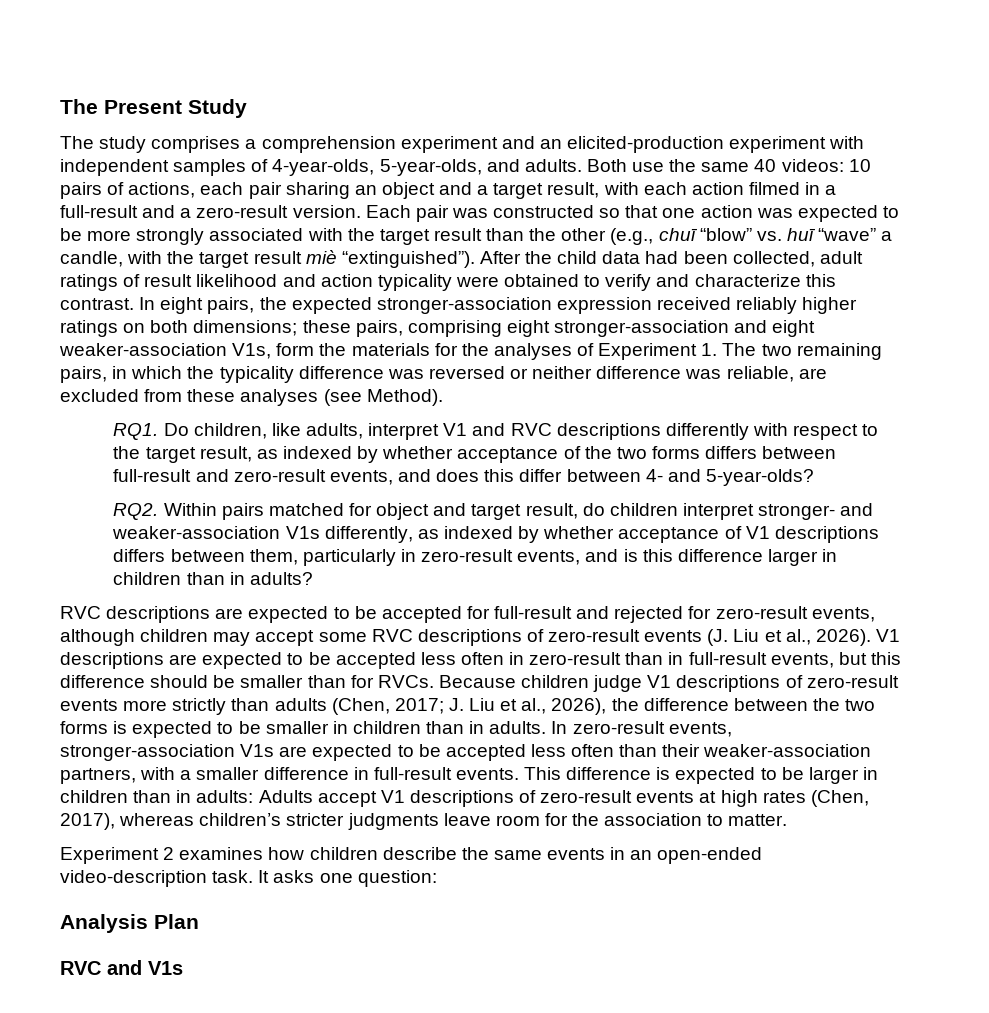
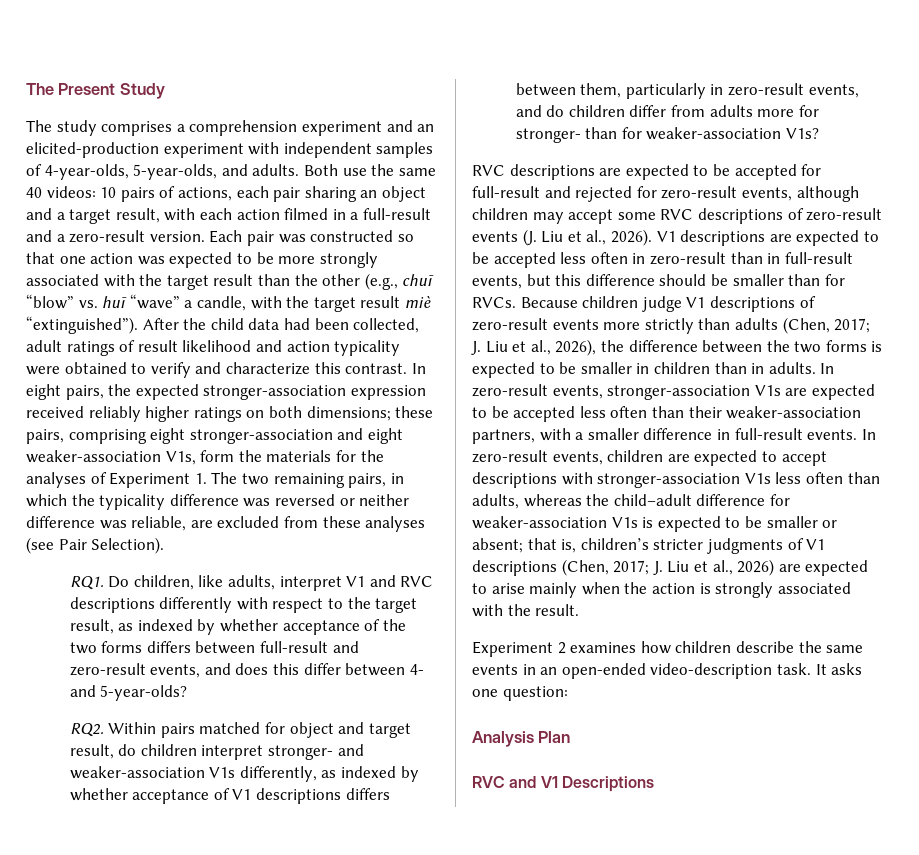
- In eight pairs, the expected stronger-association expression received reliably higher ratings on both dimensions; these pairs, comprising eight stronger-association and eight weaker-association V1s, form the materials for the analyses of Experiment 1. The two remaining pairs, in which the typicality difference was reversed or neither difference was reliable, are excluded from these analyses (see Method).
+ In eight pairs, the expected stronger-association expression received reliably higher ratings on both dimensions; these pairs, comprising eight stronger-association and eight weaker-association V1s, form the materials for the analyses of Experiment 1. The two remaining pairs, in which the typicality difference was reversed or neither difference was reliable, are excluded from these analyses (see Pair Selection).
- RQ2. Within pairs matched for object and target result, do children interpret stronger- and weaker-association V1s differently, as indexed by whether acceptance of V1 descriptions differs between them, particularly in zero-result events, and is this difference larger in children than in adults?
+ RQ2. Within pairs matched for object and target result, do children interpret stronger- and weaker-association V1s differently, as indexed by whether acceptance of V1 descriptions differs between them, particularly in zero-result events, and do children differ from adults more for stronger- than for weaker-association V1s?
- This difference is expected to be larger in children than in adults: Adults accept V1 descriptions of zero-result events at high rates (Chen, 2017), whereas children’s stricter judgments leave room for the association to matter.
+ In zero-result events, children are expected to accept descriptions with stronger-association V1s less often than adults, whereas the child–adult difference for weaker-association V1s is expected to be smaller or absent; that is, children’s stricter judgments of V1 descriptions (Chen, 2017; J. Liu et al., 2026) are expected to arise mainly when the action is strongly associated with the result.
- RVC and V1s
+ RVC and V1 Descriptions

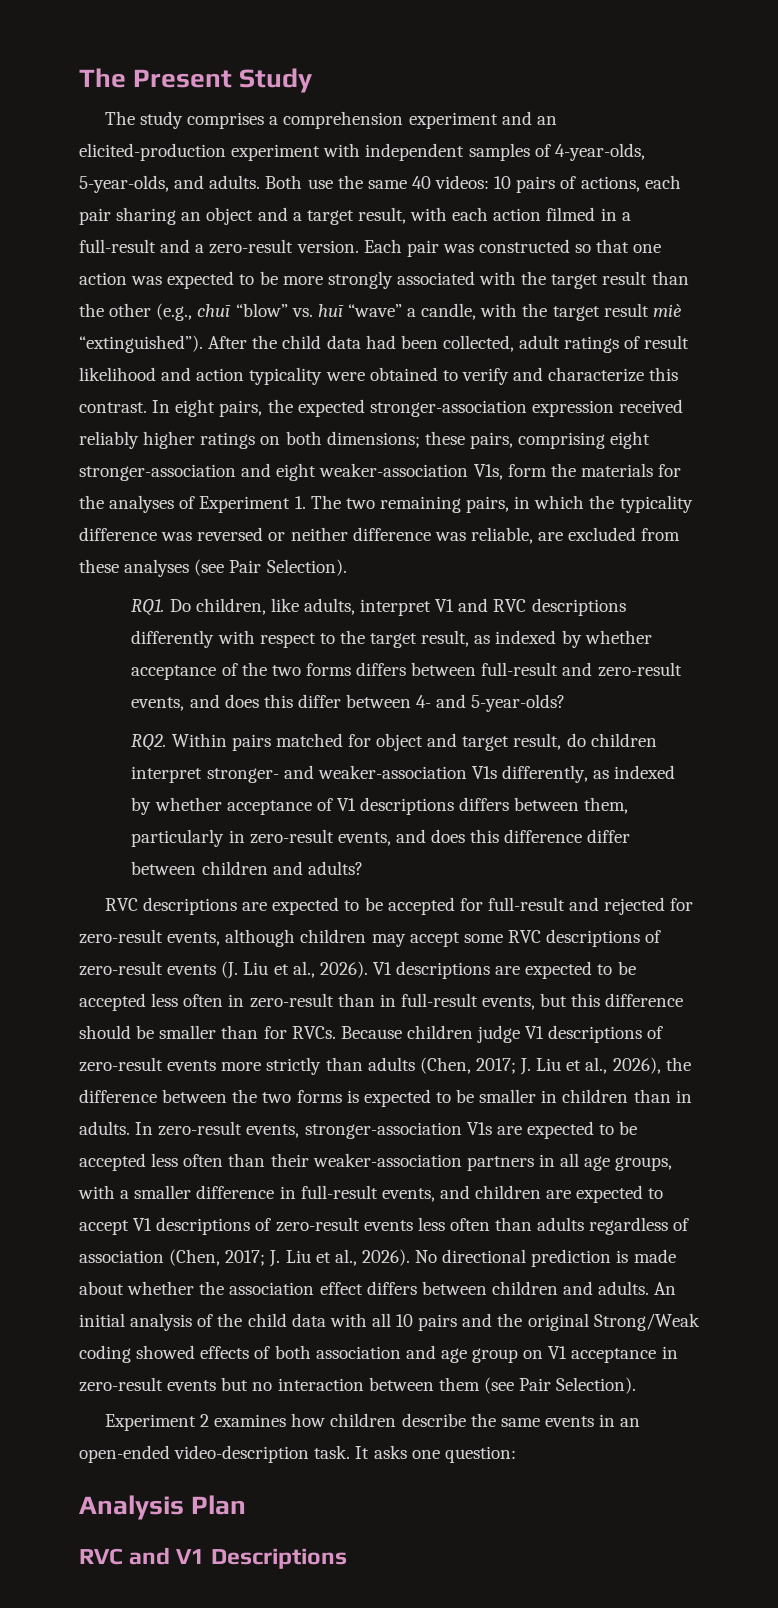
- RQ2. Within pairs matched for object and target result, do children interpret stronger- and weaker-association V1s differently, as indexed by whether acceptance of V1 descriptions differs between them, particularly in zero-result events, and do children differ from adults more for stronger- than for weaker-association V1s?
+ RQ2. Within pairs matched for object and target result, do children interpret stronger- and weaker-association V1s differently, as indexed by whether acceptance of V1 descriptions differs between them, particularly in zero-result events, and does this difference differ between children and adults?
- In zero-result events, stronger-association V1s are expected to be accepted less often than their weaker-association partners, with a smaller difference in full-result events. In zero-result events, children are expected to accept descriptions with stronger-association V1s less often than adults, whereas the child–adult difference for weaker-association V1s is expected to be smaller or absent; that is, children’s stricter judgments of V1 descriptions (Chen, 2017; J. Liu et al., 2026) are expected to arise mainly when the action is strongly associated with the result.
+ In zero-result events, stronger-association V1s are expected to be accepted less often than their weaker-association partners in all age groups, with a smaller difference in full-result events, and children are expected to accept V1 descriptions of zero-result events less often than adults regardless of association (Chen, 2017; J. Liu et al., 2026). No directional prediction is made about whether the association effect differs between children and adults. An initial analysis of the child data with all 10 pairs and the original Strong/Weak coding showed effects of both association and age group on V1 acceptance in zero-result events but no interaction between them (see Pair Selection).

